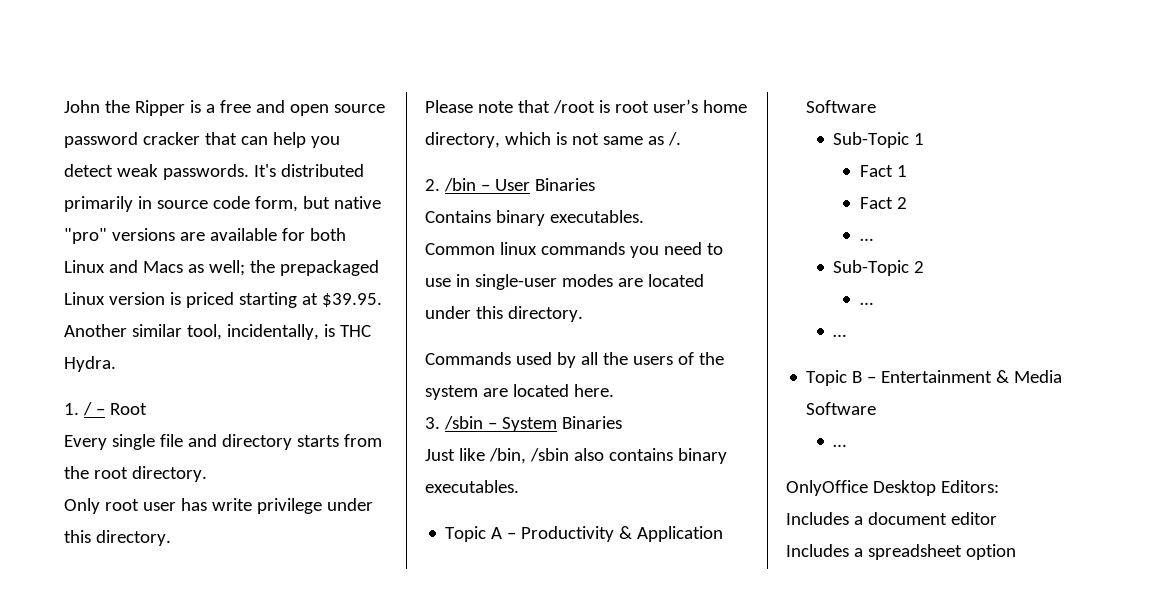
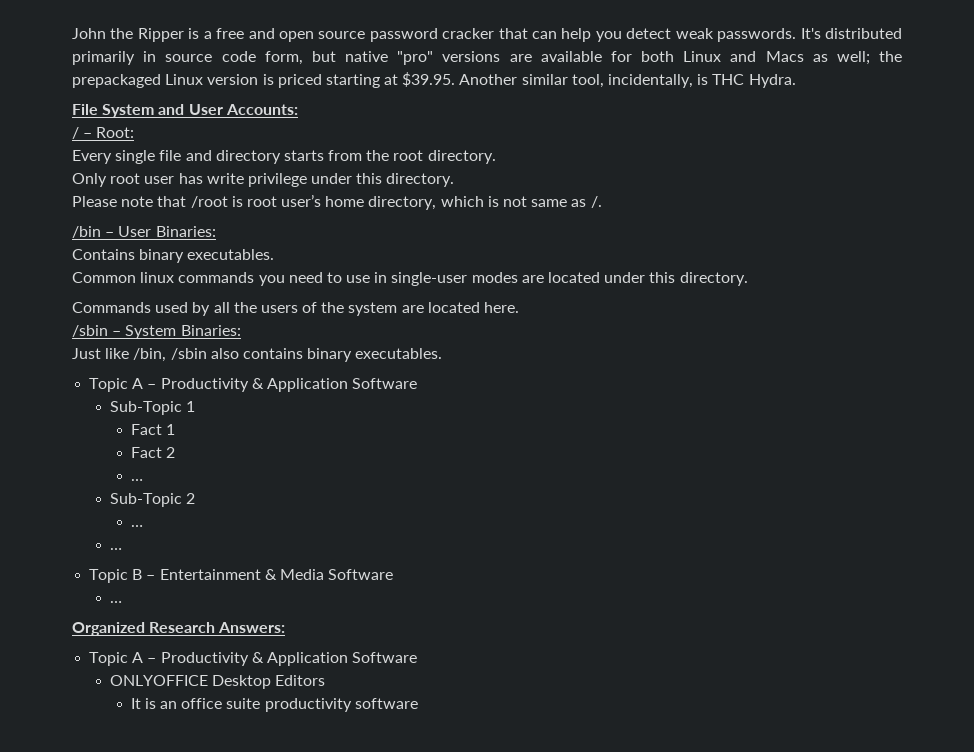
- 1. / – Root
+ File System and User Accounts:
+ / – Root:
- 2. /bin – User Binaries
+ /bin – User Binaries:
- 3. /sbin – System Binaries
+ /sbin – System Binaries:
- OnlyOffice Desktop Editors:
- Includes a document editor
- Includes a spreadsheet option
+ Organized Research Answers:
+ Topic A – Productivity & Application Software
+ ONLYOFFICE Desktop Editors
+ It is an office suite productivity software

